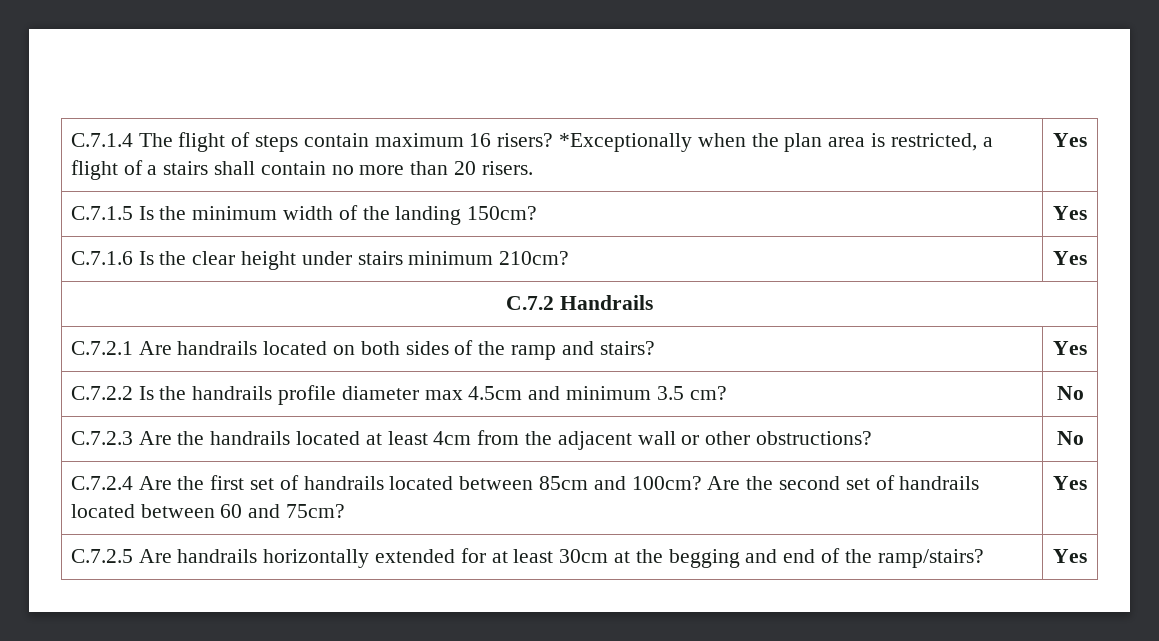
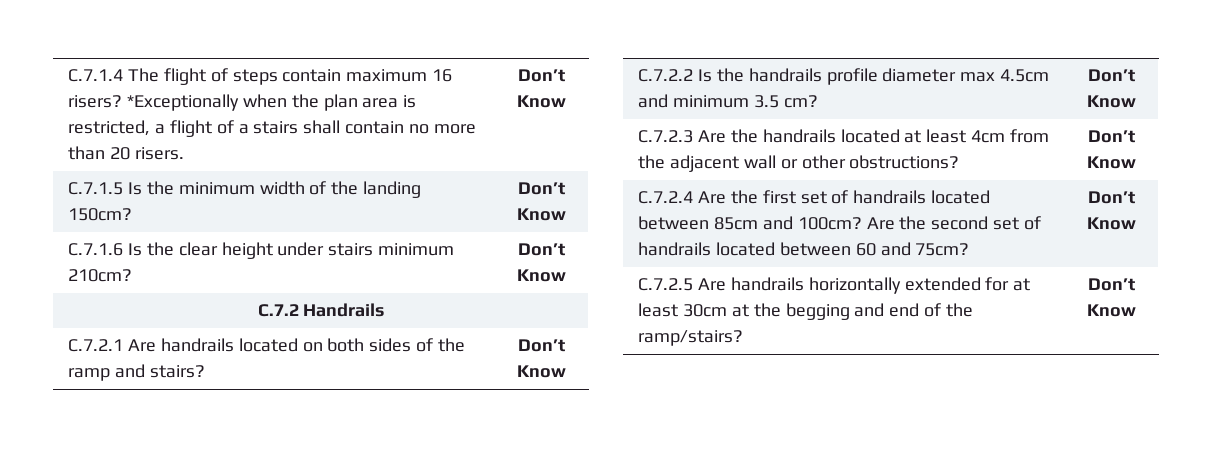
- C.7.1.4 The flight of steps contain maximum 16 risers? *Exceptionally when the plan area is restricted, a flight of a stairs shall contain no more than 20 risers. | Yes
+ C.7.1.4 The flight of steps contain maximum 16 risers? *Exceptionally when the plan area is restricted, a flight of a stairs shall contain no more than 20 risers. | Don’t Know
- C.7.1.5 Is the minimum width of the landing 150cm? | Yes
+ C.7.1.5 Is the minimum width of the landing 150cm? | Don’t Know
- C.7.1.6 Is the clear height under stairs minimum 210cm? | Yes
+ C.7.1.6 Is the clear height under stairs minimum 210cm? | Don’t Know
- C.7.2.1 Are handrails located on both sides of the ramp and stairs? | Yes
+ C.7.2.1 Are handrails located on both sides of the ramp and stairs? | Don’t Know
- C.7.2.2 Is the handrails profile diameter max 4.5cm and minimum 3.5 cm? | No
+ C.7.2.2 Is the handrails profile diameter max 4.5cm and minimum 3.5 cm? | Don’t Know
- C.7.2.3 Are the handrails located at least 4cm from the adjacent wall or other obstructions? | No
+ C.7.2.3 Are the handrails located at least 4cm from the adjacent wall or other obstructions? | Don’t Know
- C.7.2.4 Are the first set of handrails located between 85cm and 100cm? Are the second set of handrails located between 60 and 75cm? | Yes
+ C.7.2.4 Are the first set of handrails located between 85cm and 100cm? Are the second set of handrails located between 60 and 75cm? | Don’t Know
- C.7.2.5 Are handrails horizontally extended for at least 30cm at the begging and end of the ramp/stairs? | Yes
+ C.7.2.5 Are handrails horizontally extended for at least 30cm at the begging and end of the ramp/stairs? | Don’t Know

